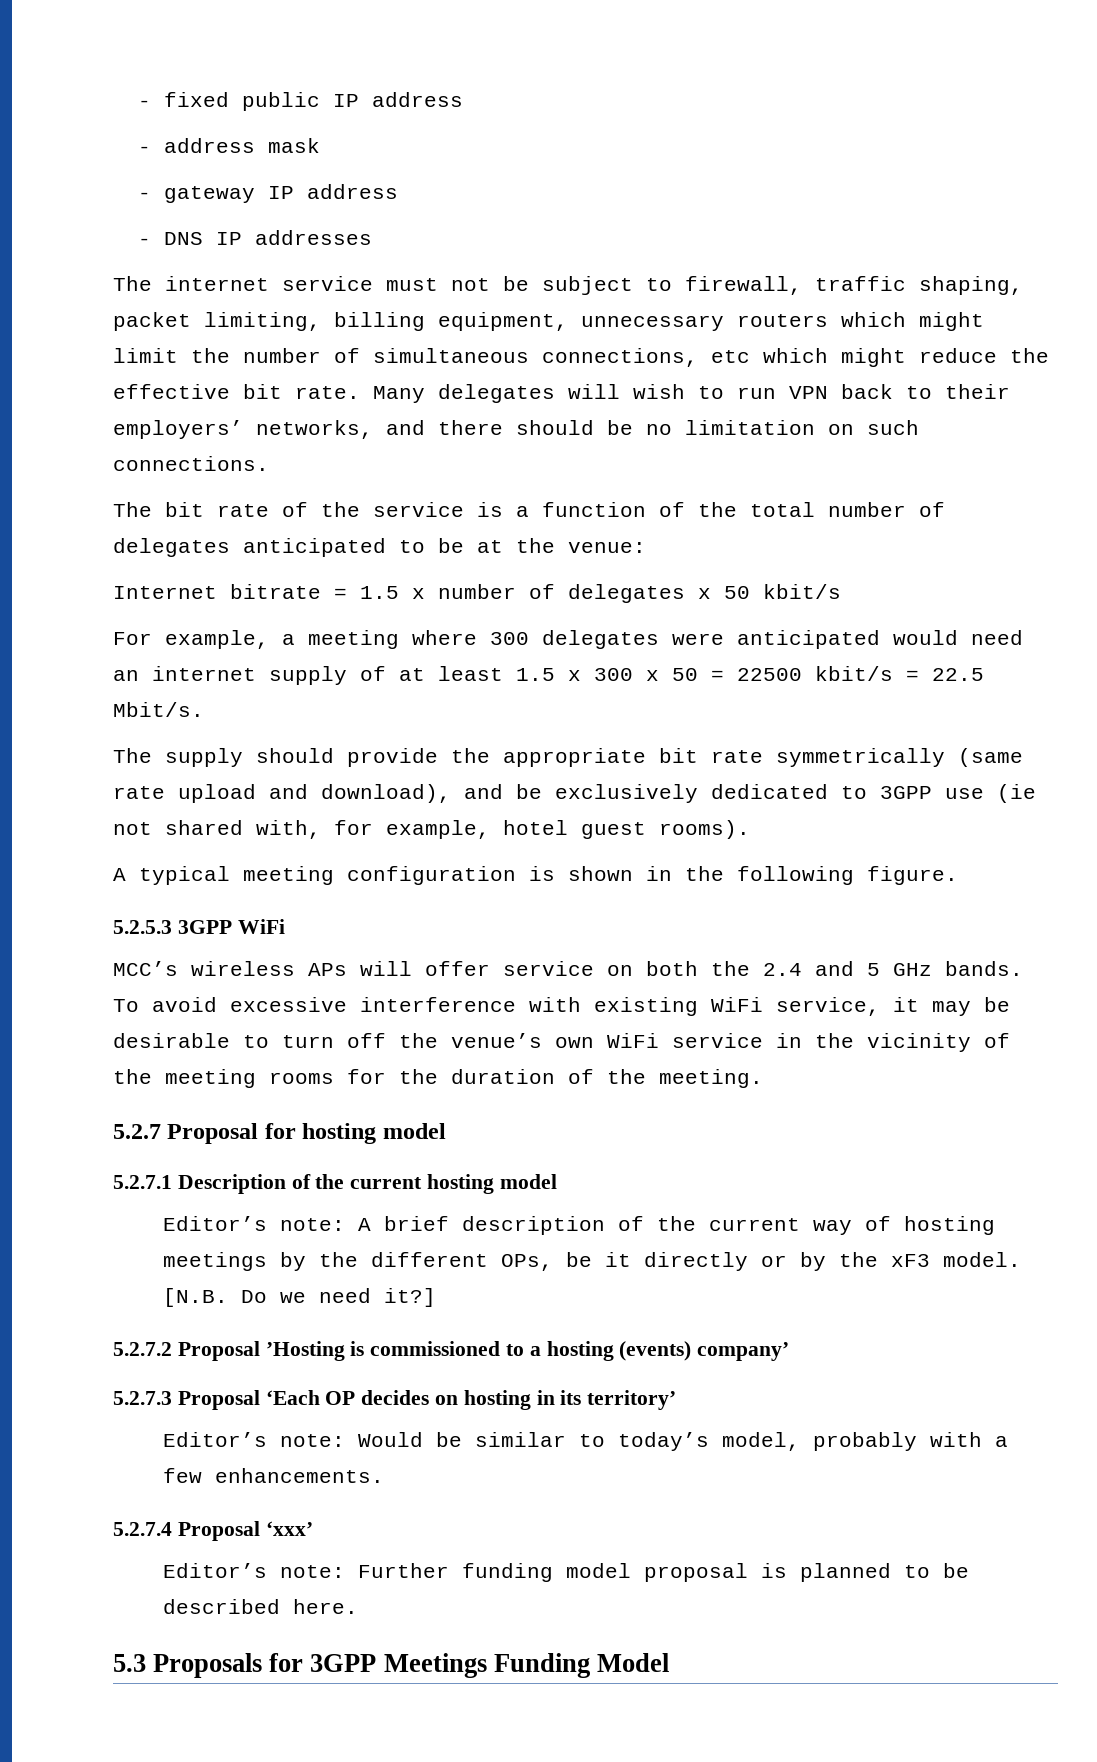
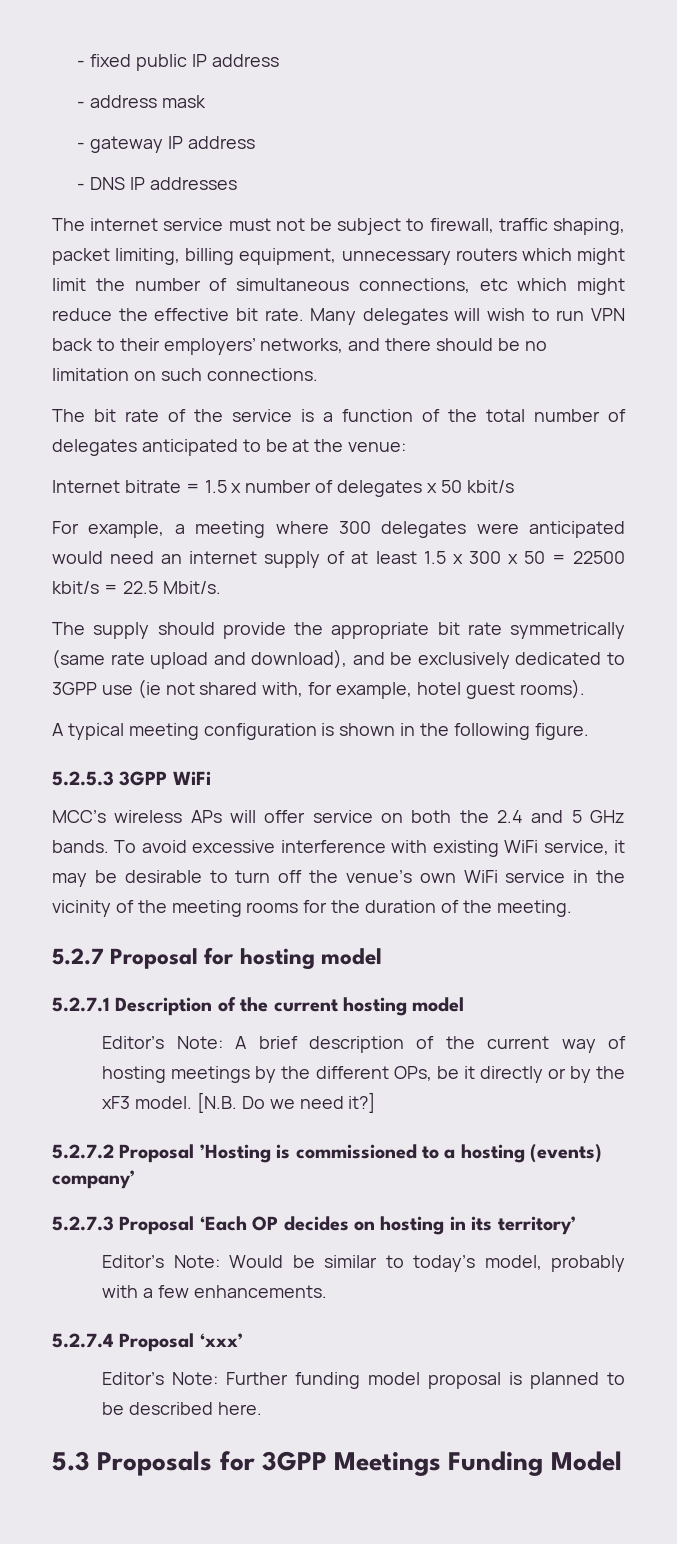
- Editor’s note: A brief description of the current way of hosting meetings by the different OPs, be it directly or by the xF3 model.
+ Editor’s Note: A brief description of the current way of hosting meetings by the different OPs, be it directly or by the xF3 model.
- Editor’s note: Would be similar to today’s model, probably with a few enhancements.
+ Editor’s Note: Would be similar to today’s model, probably with a few enhancements.
- Editor’s note: Further funding model proposal is planned to be described here.
+ Editor’s Note: Further funding model proposal is planned to be described here.

